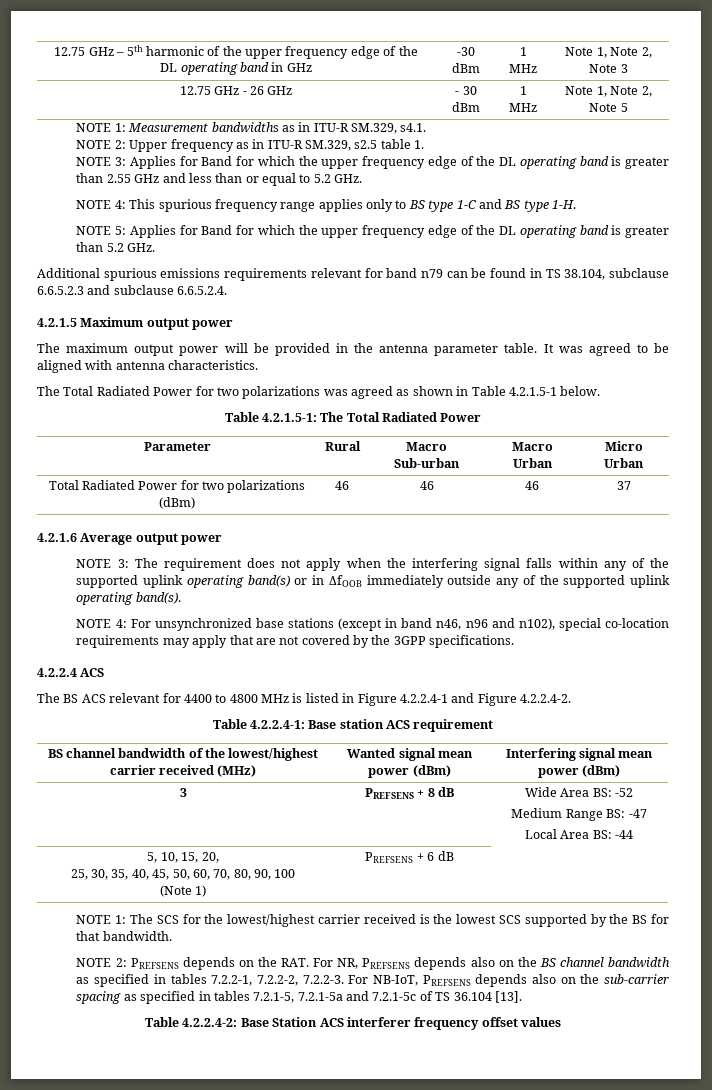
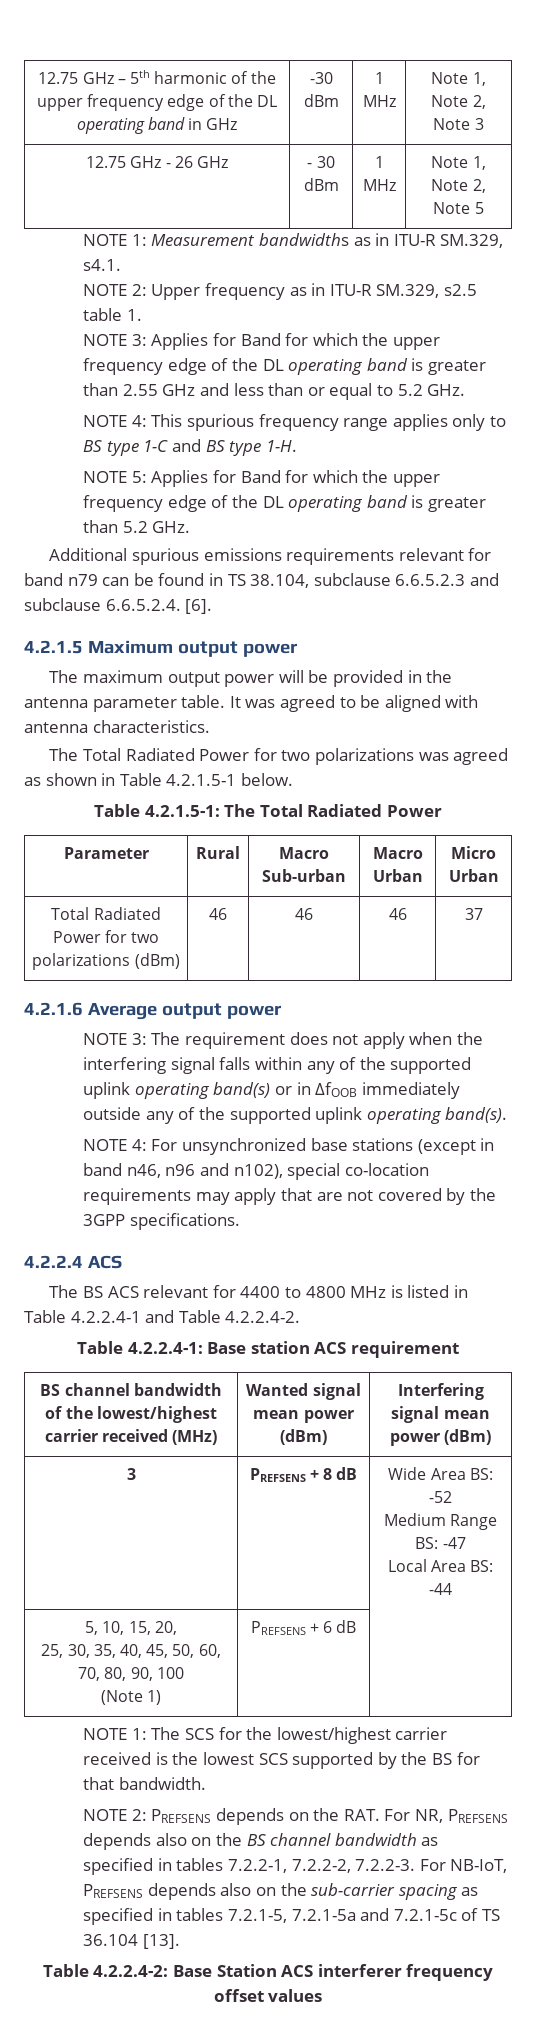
- Additional spurious emissions requirements relevant for band n79 can be found in TS 38.104, subclause 6.6.5.2.3 and subclause 6.6.5.2.4.
+ Additional spurious emissions requirements relevant for band n79 can be found in TS 38.104, subclause 6.6.5.2.3 and subclause 6.6.5.2.4. [6].
- The BS ACS relevant for 4400 to 4800 MHz is listed in Figure 4.2.2.4-1 and Figure 4.2.2.4-2.
+ The BS ACS relevant for 4400 to 4800 MHz is listed in Table 4.2.2.4-1 and Table 4.2.2.4-2.

